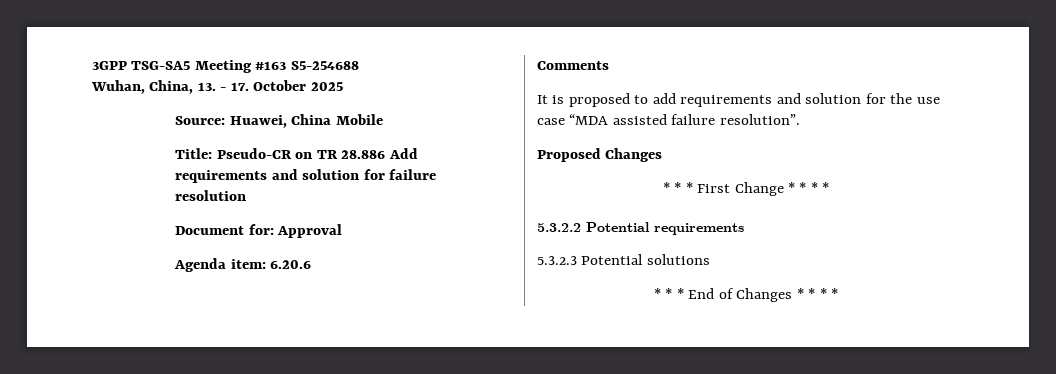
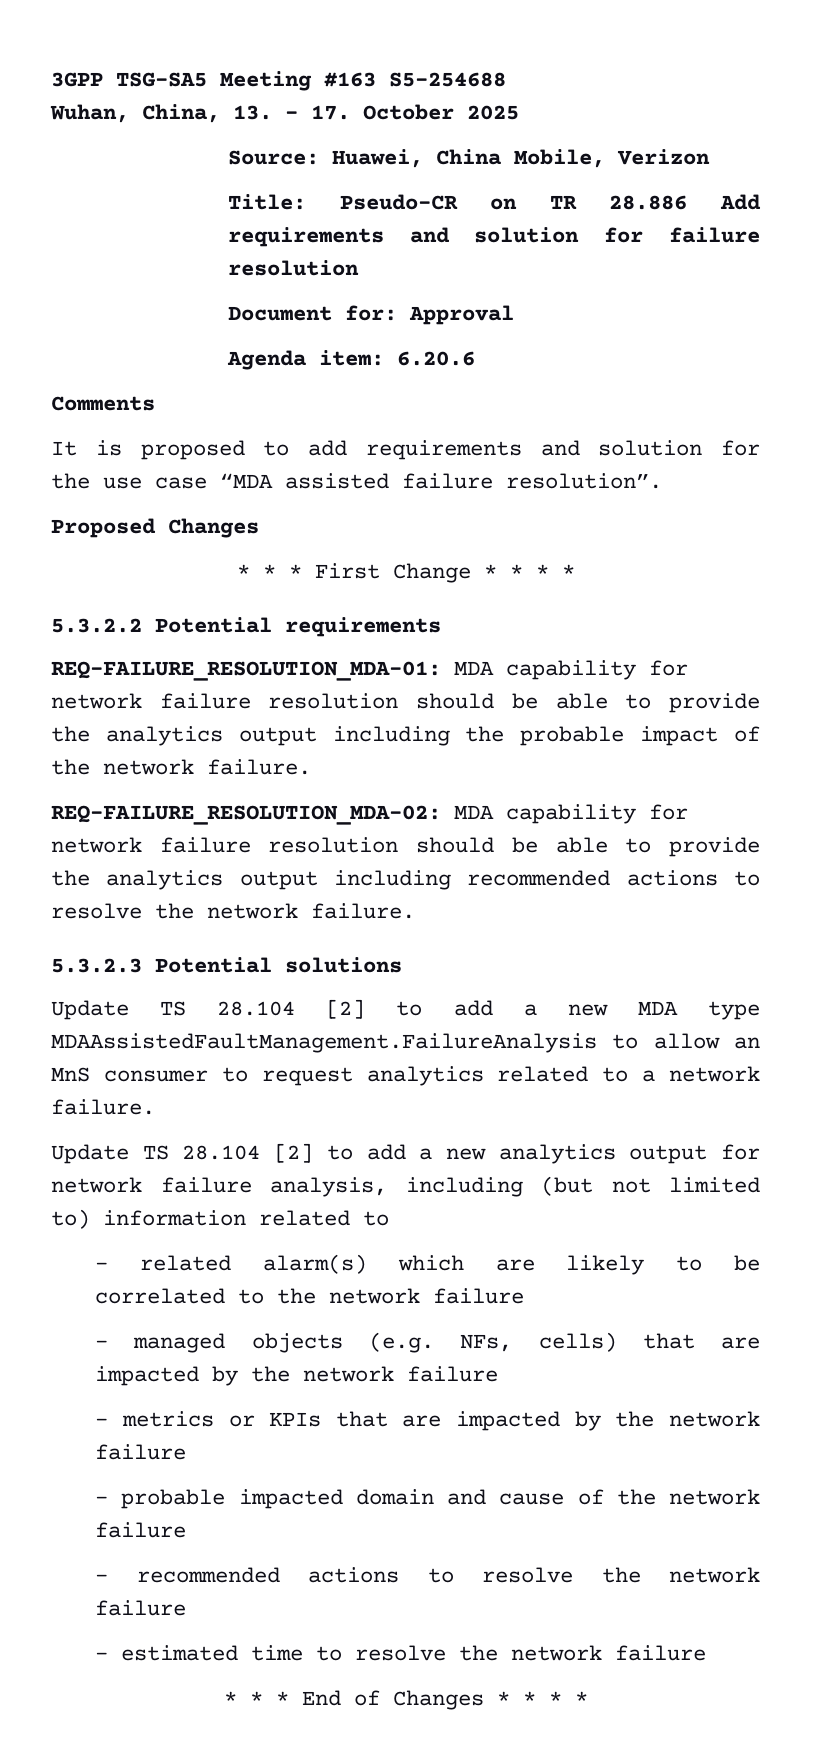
- Source: Huawei, China Mobile
+ Source: Huawei, China Mobile, Verizon
+ REQ-FAILURE_RESOLUTION_MDA-01: MDA capability for network failure resolution should be able to provide the analytics output including the probable impact of the network failure.
+ REQ-FAILURE_RESOLUTION_MDA-02: MDA capability for network failure resolution should be able to provide the analytics output including recommended actions to resolve the network failure.
  5.3.2.3 Potential solutions
+ Update TS 28.104 [2] to add a new MDA type MDAAssistedFaultManagement.FailureAnalysis to allow an MnS consumer to request analytics related to a network failure.
+ Update TS 28.104 [2] to add a new analytics output for network failure analysis, including (but not limited to) information related to
+ - related alarm(s) which are likely to be correlated to the network failure
+ - managed objects (e.g. NFs, cells) that are impacted by the network failure
+ - metrics or KPIs that are impacted by the network failure
+ - probable impacted domain and cause of the network failure
+ - recommended actions to resolve the network failure
+ - estimated time to resolve the network failure

